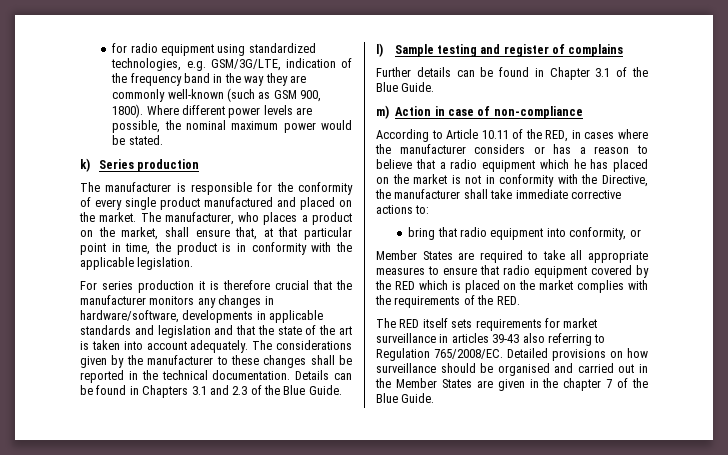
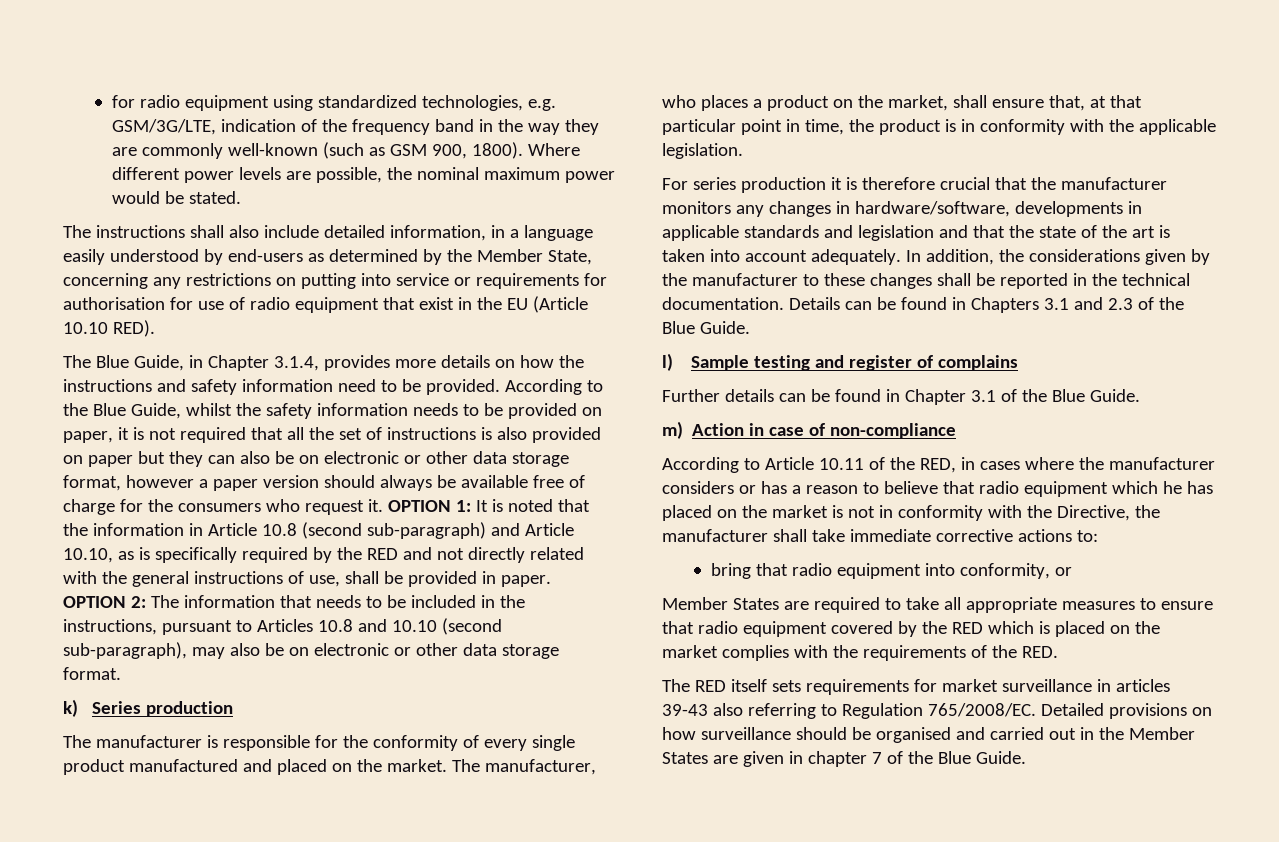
+ The instructions shall also include detailed information, in a language easily understood by end-users as determined by the Member State, concerning any restrictions on putting into service or requirements for authorisation for use of radio equipment that exist in the EU (Article 10.10 RED).
+ The Blue Guide, in Chapter 3.1.4, provides more details on how the instructions and safety information need to be provided. According to the Blue Guide, whilst the safety information needs to be provided on paper, it is not required that all the set of instructions is also provided on paper but they can also be on electronic or other data storage format, however a paper version should always be available free of charge for the consumers who request it. OPTION 1: It is noted that the information in Article 10.8 (second sub-paragraph) and Article 10.10, as is specifically required by the RED and not directly related with the general instructions of use, shall be provided in paper. OPTION 2: The information that needs to be included in the instructions, pursuant to Articles 10.8 and 10.10 (second sub-paragraph), may also be on electronic or other data storage format.
- The considerations given by the manufacturer to these changes shall be reported in the technical documentation.
+ In addition, the considerations given by the manufacturer to these changes shall be reported in the technical documentation.
- According to Article 10.11 of the RED, in cases where the manufacturer considers or has a reason to believe that a radio equipment which he has placed on the market is not in conformity with the Directive, the manufacturer shall take immediate corrective actions to:
+ According to Article 10.11 of the RED, in cases where the manufacturer considers or has a reason to believe that radio equipment which he has placed on the market is not in conformity with the Directive, the manufacturer shall take immediate corrective actions to:
- Detailed provisions on how surveillance should be organised and carried out in the Member States are given in the chapter 7 of the Blue Guide.
+ Detailed provisions on how surveillance should be organised and carried out in the Member States are given in chapter 7 of the Blue Guide.

